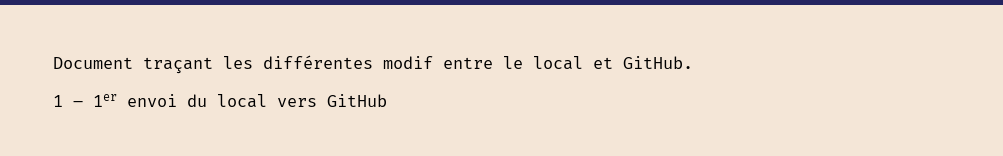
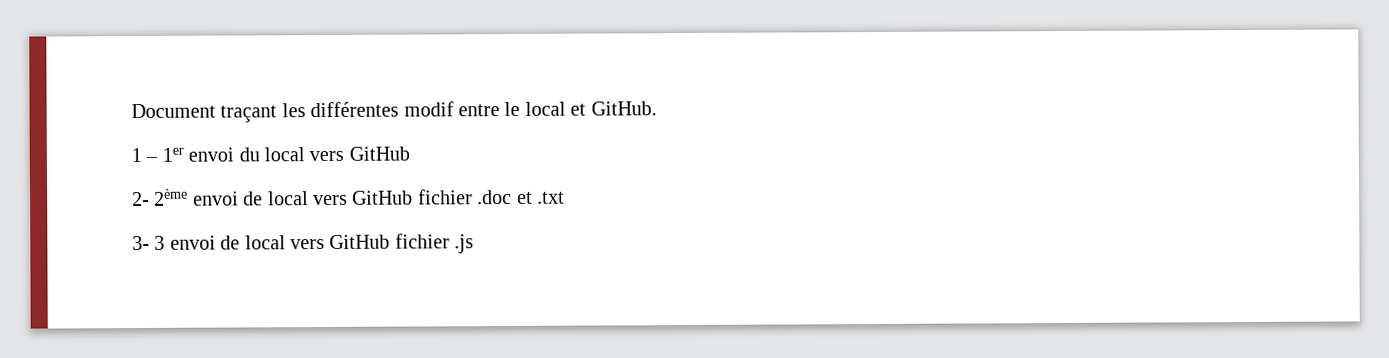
+ 2- 2ème envoi de local vers GitHub fichier .doc et .txt
+ 3- 3 envoi de local vers GitHub fichier .js

